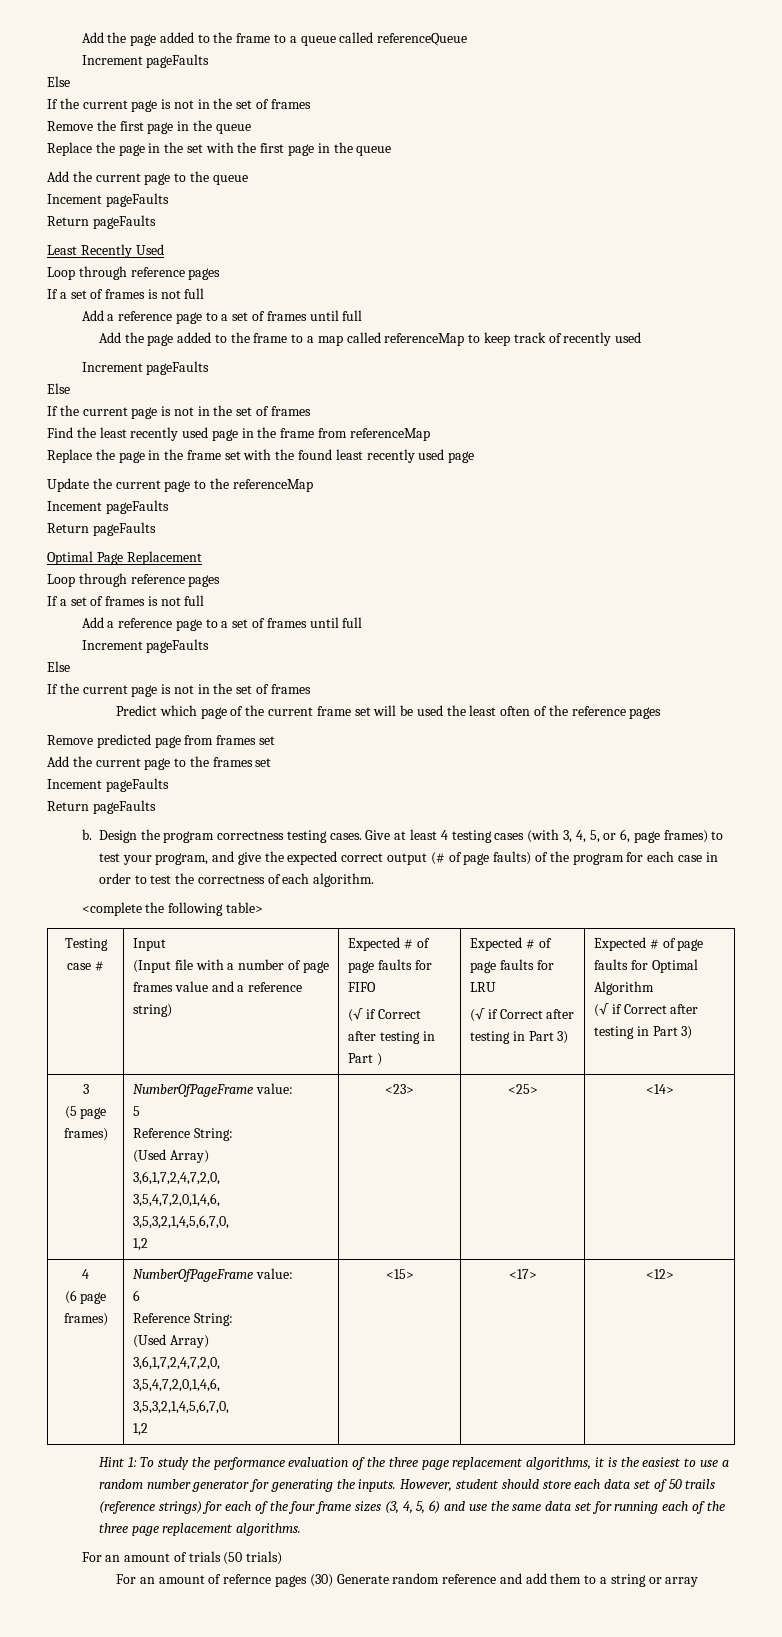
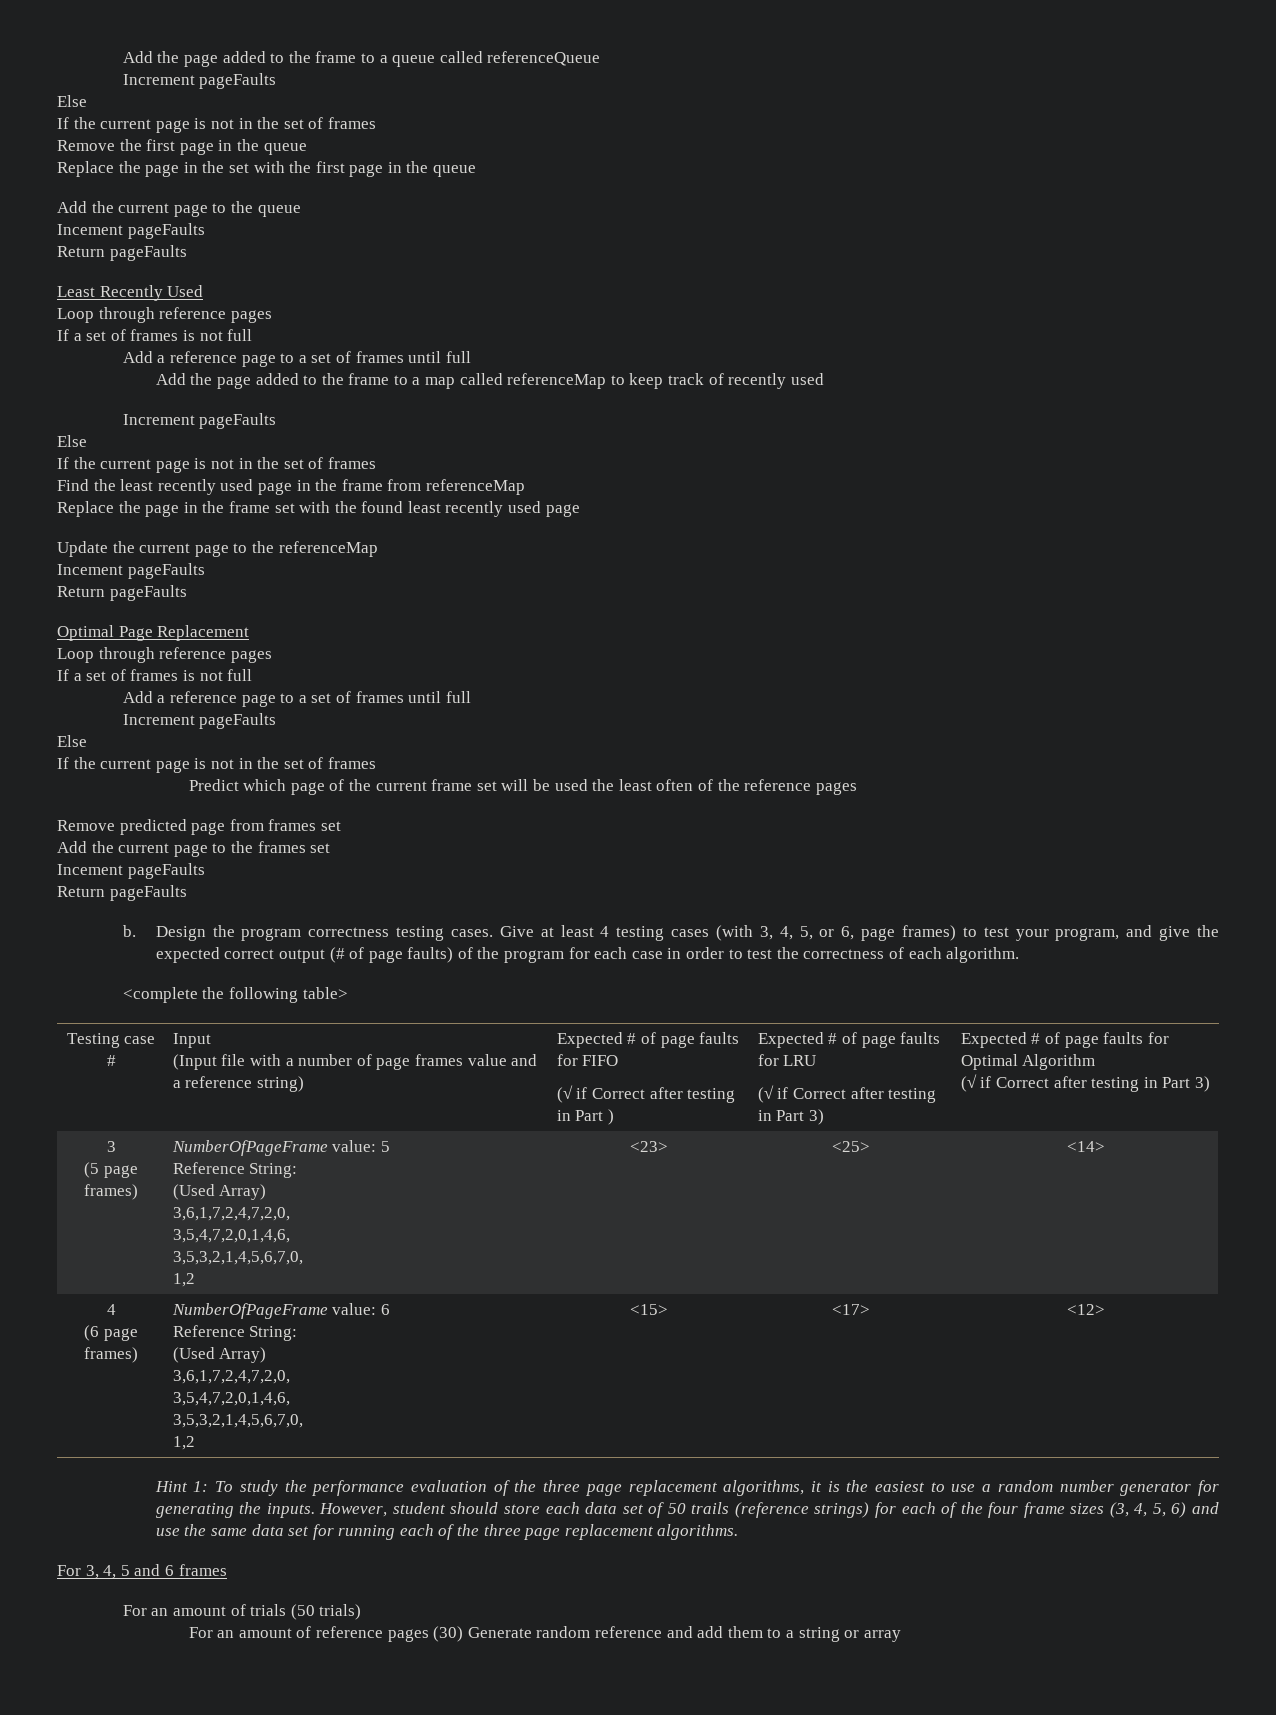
  3
- (5 page frames) | NumberOfPageFrame value:
- 5
+ (5 page frames) | NumberOfPageFrame value: 5
  Reference String:
  (Used Array)
  3,6,1,7,2,4,7,2,0,
  3,5,4,7,2,0,1,4,6,
  3,5,3,2,1,4,5,6,7,0,
  1,2 | <23> | <25> | <14>
  4
- (6 page frames) | NumberOfPageFrame value:
- 6
+ (6 page frames) | NumberOfPageFrame value: 6
+ For 3, 4, 5 and 6 frames
- For an amount of refernce pages (30) Generate random reference and add them to a string or array
+ For an amount of reference pages (30) Generate random reference and add them to a string or array

